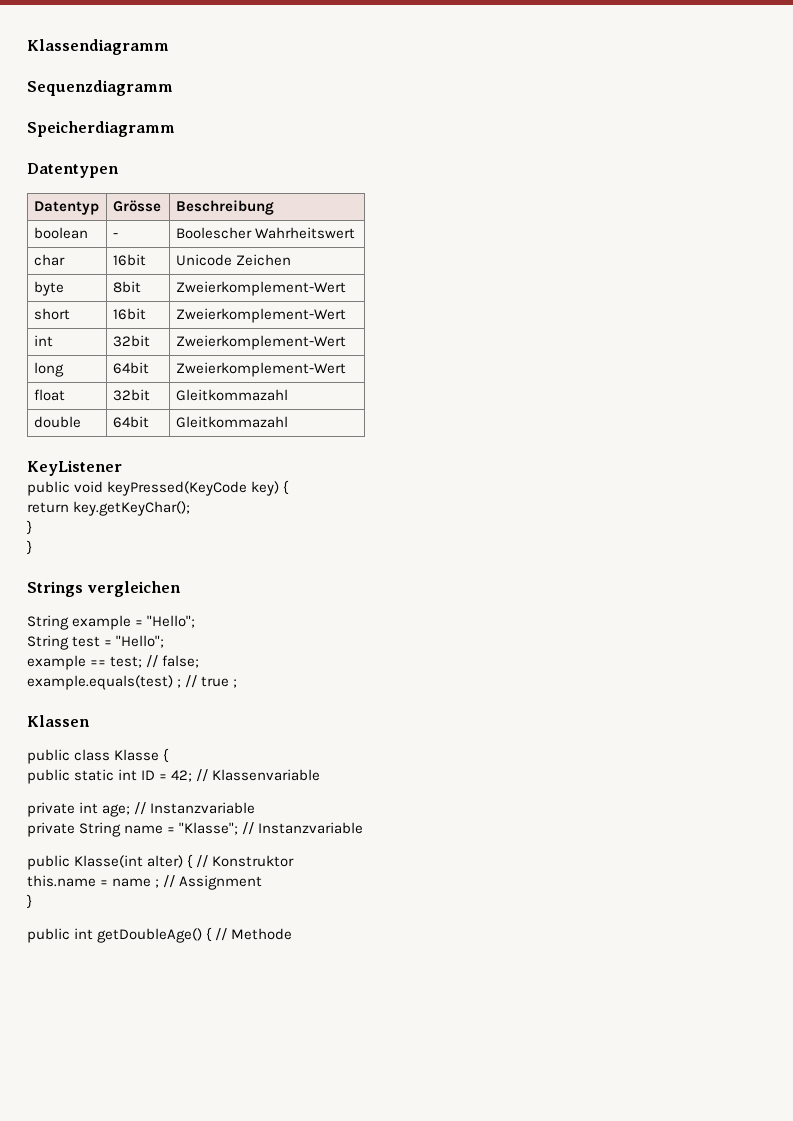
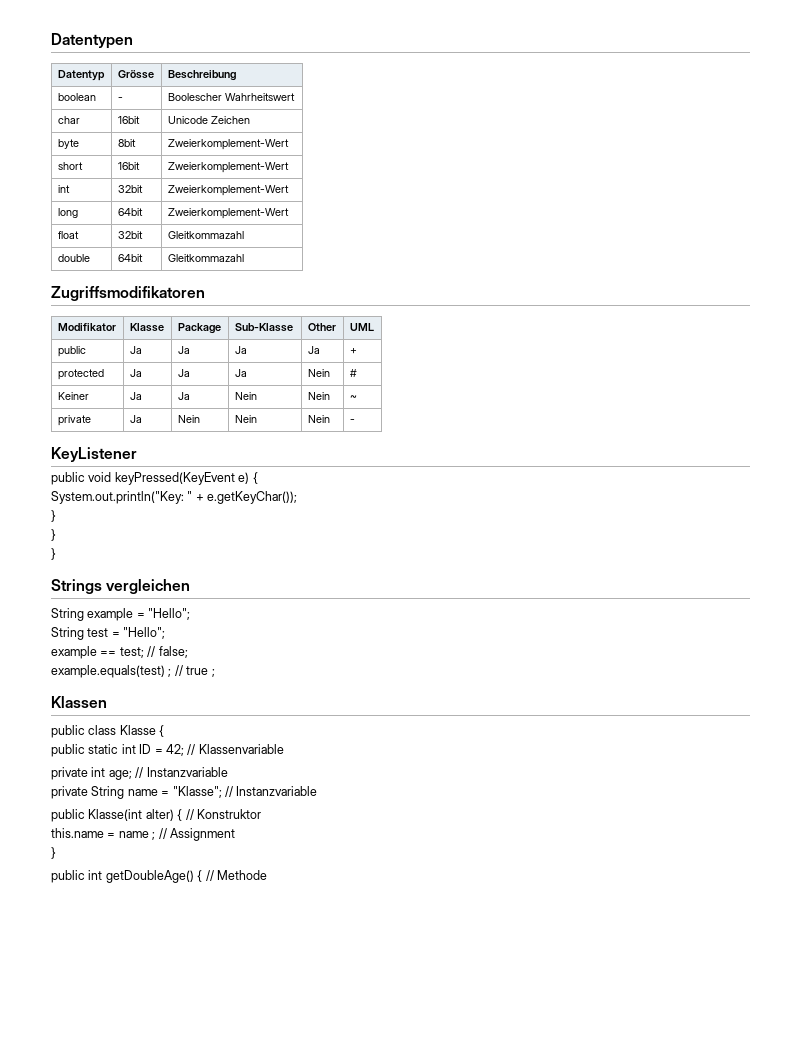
- Klassendiagramm
- Sequenzdiagramm
- Speicherdiagramm
+ Zugriffsmodifikatoren
+ Modifikator | Klasse | Package | Sub-Klasse | Other | UML
+ public | Ja | Ja | Ja | Ja | +
+ protected | Ja | Ja | Ja | Nein | #
+ Keiner | Ja | Ja | Nein | Nein | ~
+ private | Ja | Nein | Nein | Nein | -
- public void keyPressed(KeyCode key) {
- return key.getKeyChar();
+ public void keyPressed(KeyEvent e) {
+ System.out.println("Key: " + e.getKeyChar());
+ }

